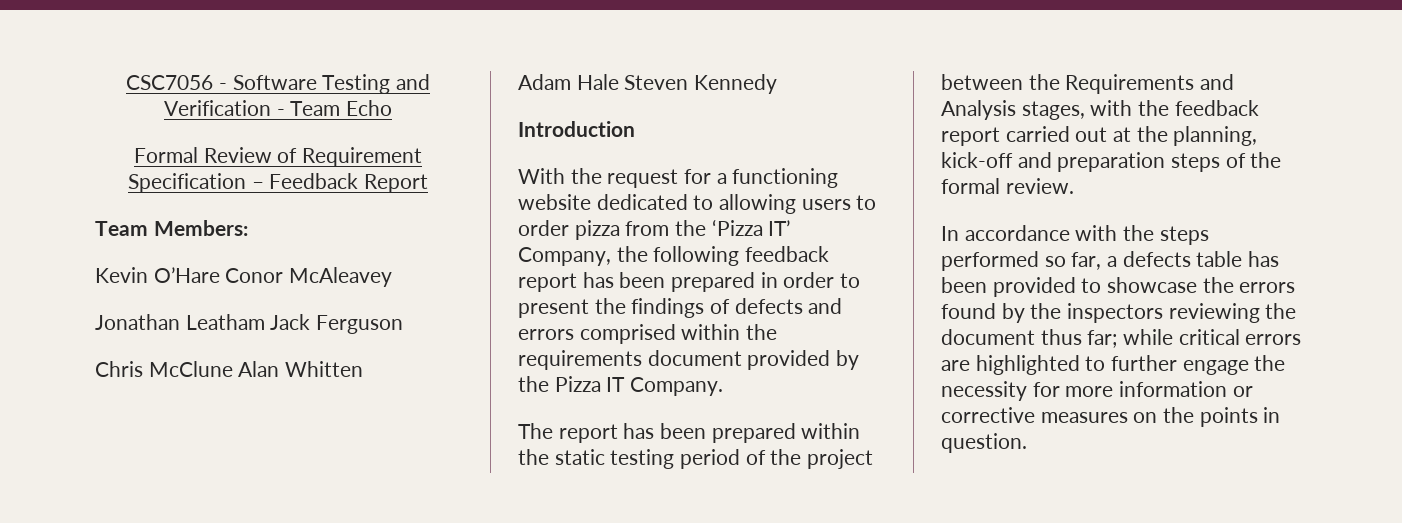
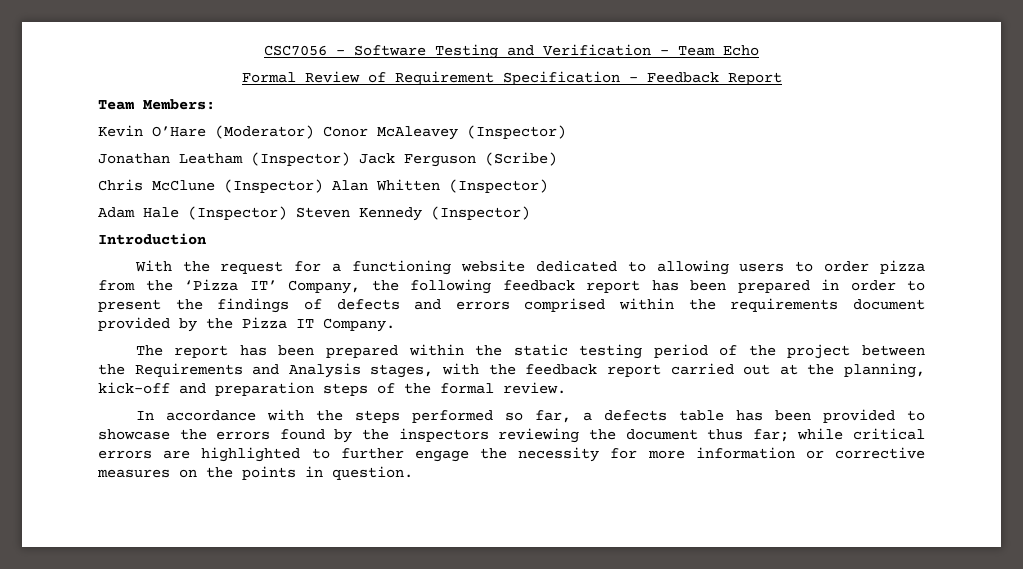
- Kevin O’Hare Conor McAleavey
+ Kevin O’Hare (Moderator) Conor McAleavey (Inspector)
- Jonathan Leatham Jack Ferguson
+ Jonathan Leatham (Inspector) Jack Ferguson (Scribe)
- Chris McClune Alan Whitten
+ Chris McClune (Inspector) Alan Whitten (Inspector)
- Adam Hale Steven Kennedy
+ Adam Hale (Inspector) Steven Kennedy (Inspector)

